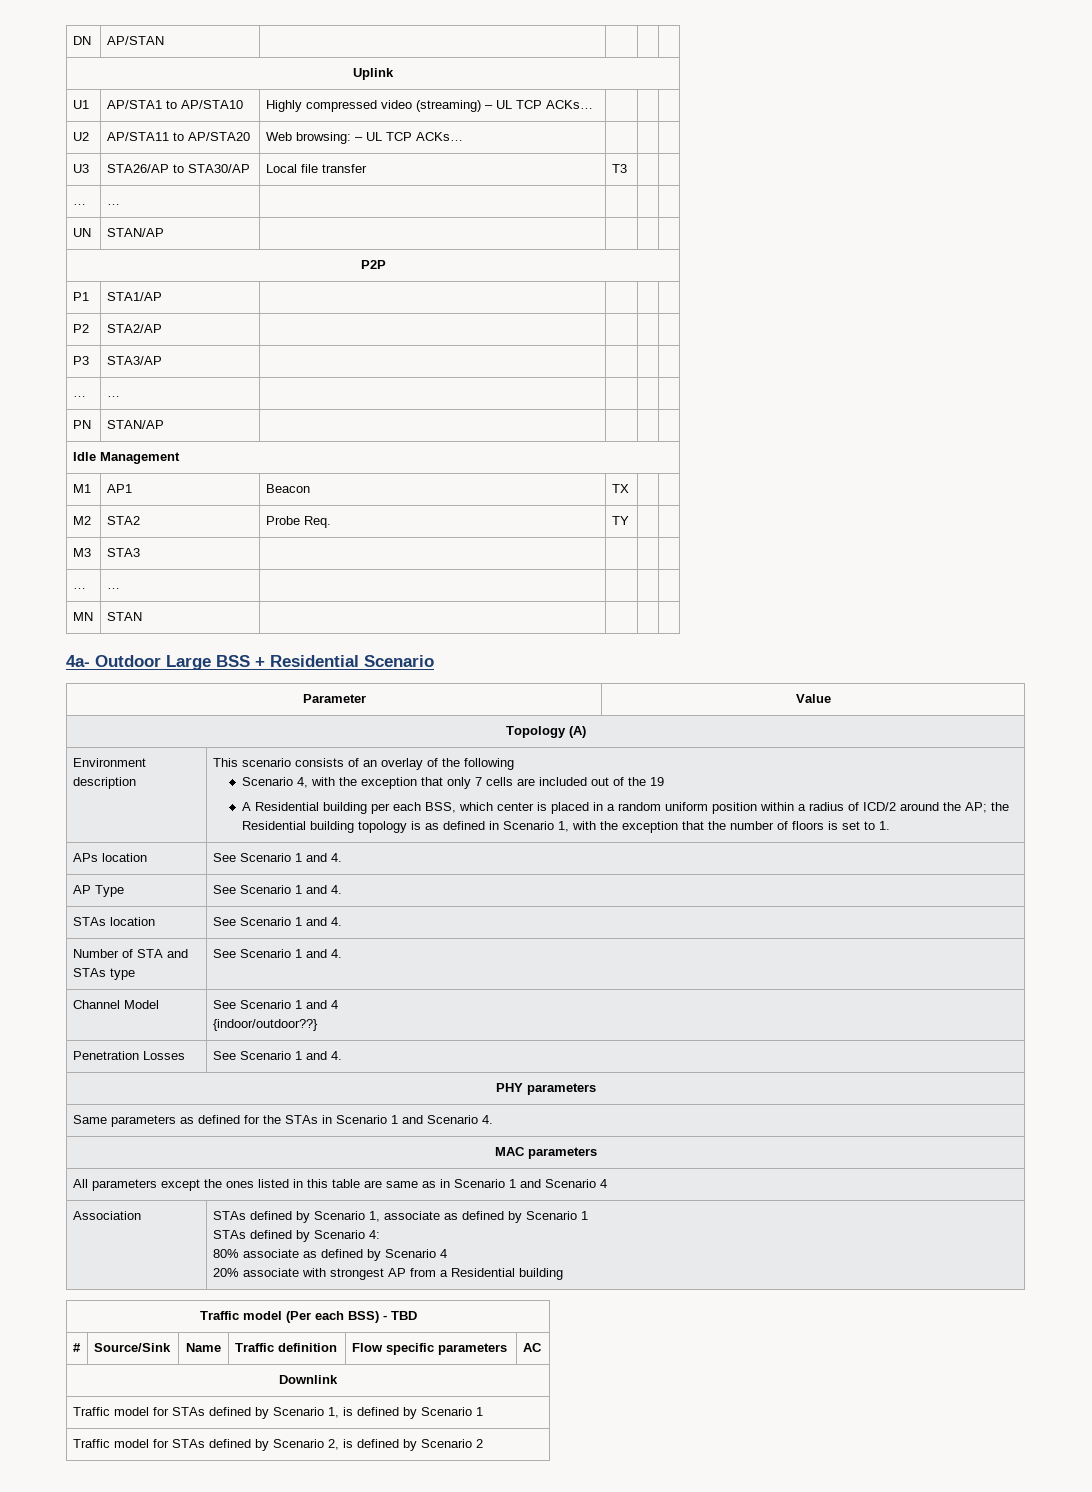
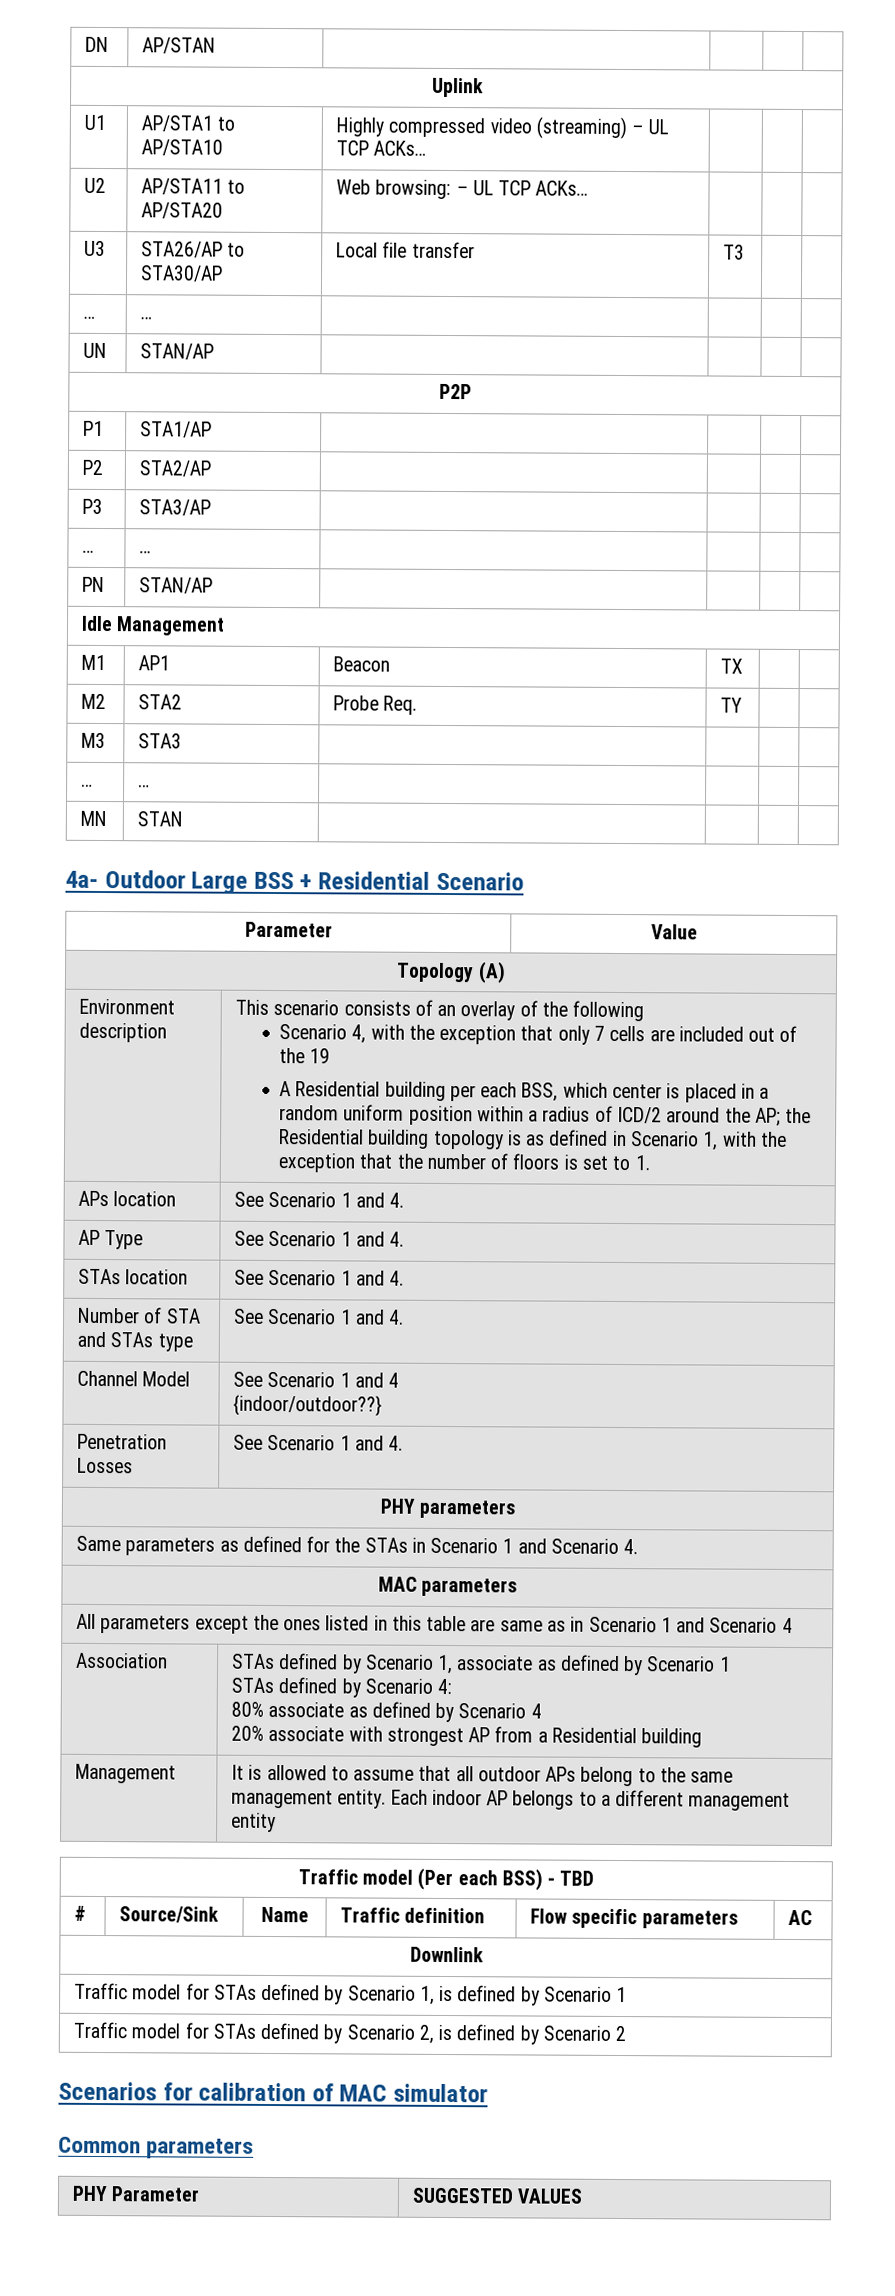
+ Management | It is allowed to assume that all outdoor APs belong to the same management entity. Each indoor AP belongs to a different management entity
+ Scenarios for calibration of MAC simulator
+ Common parameters
+ PHY Parameter | SUGGESTED VALUES

